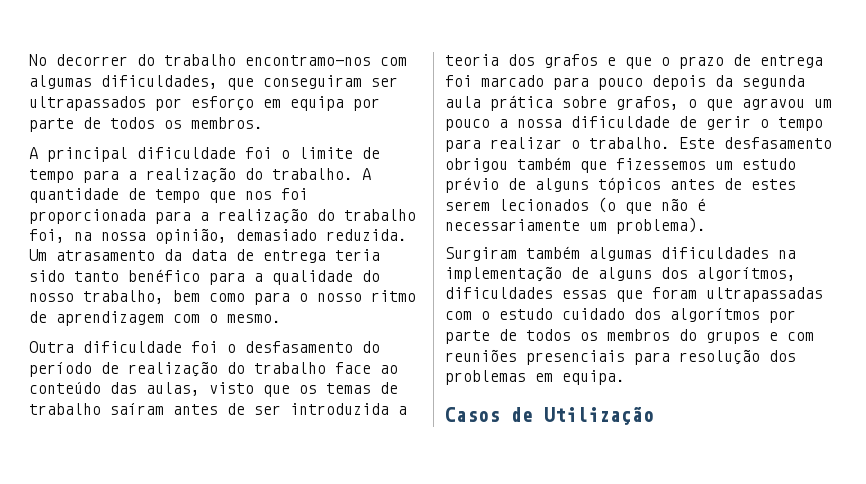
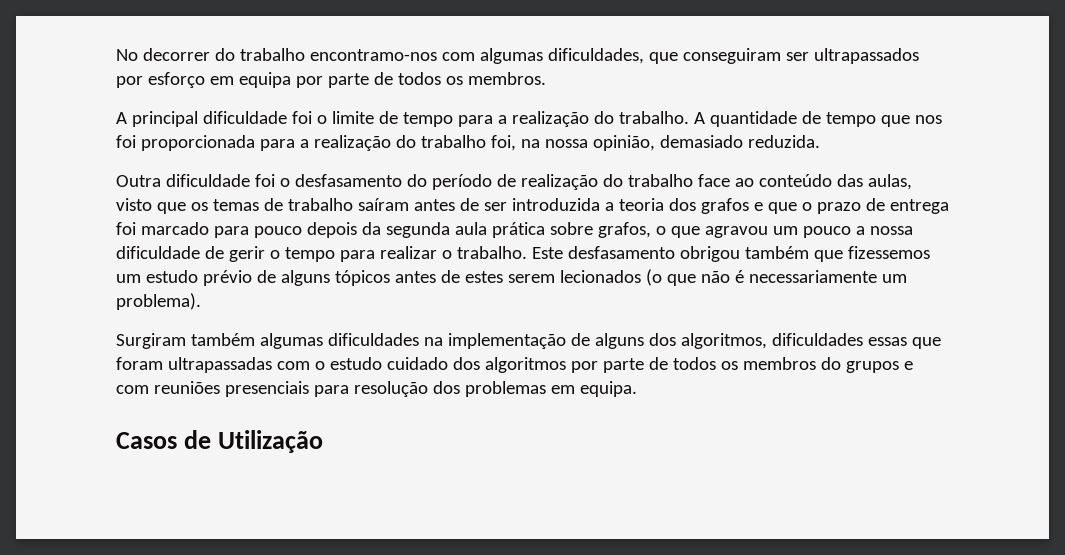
- Um atrasamento da data de entrega teria sido tanto benéfico para a qualidade do nosso trabalho, bem como para o nosso ritmo de aprendizagem com o mesmo.
- Surgiram também algumas dificuldades na implementação de alguns dos algorítmos, dificuldades essas que foram ultrapassadas com o estudo cuidado dos algorítmos por parte de todos os membros do grupos e com reuniões presenciais para resolução dos problemas em equipa.
+ Surgiram também algumas dificuldades na implementação de alguns dos algoritmos, dificuldades essas que foram ultrapassadas com o estudo cuidado dos algoritmos por parte de todos os membros do grupos e com reuniões presenciais para resolução dos problemas em equipa.

